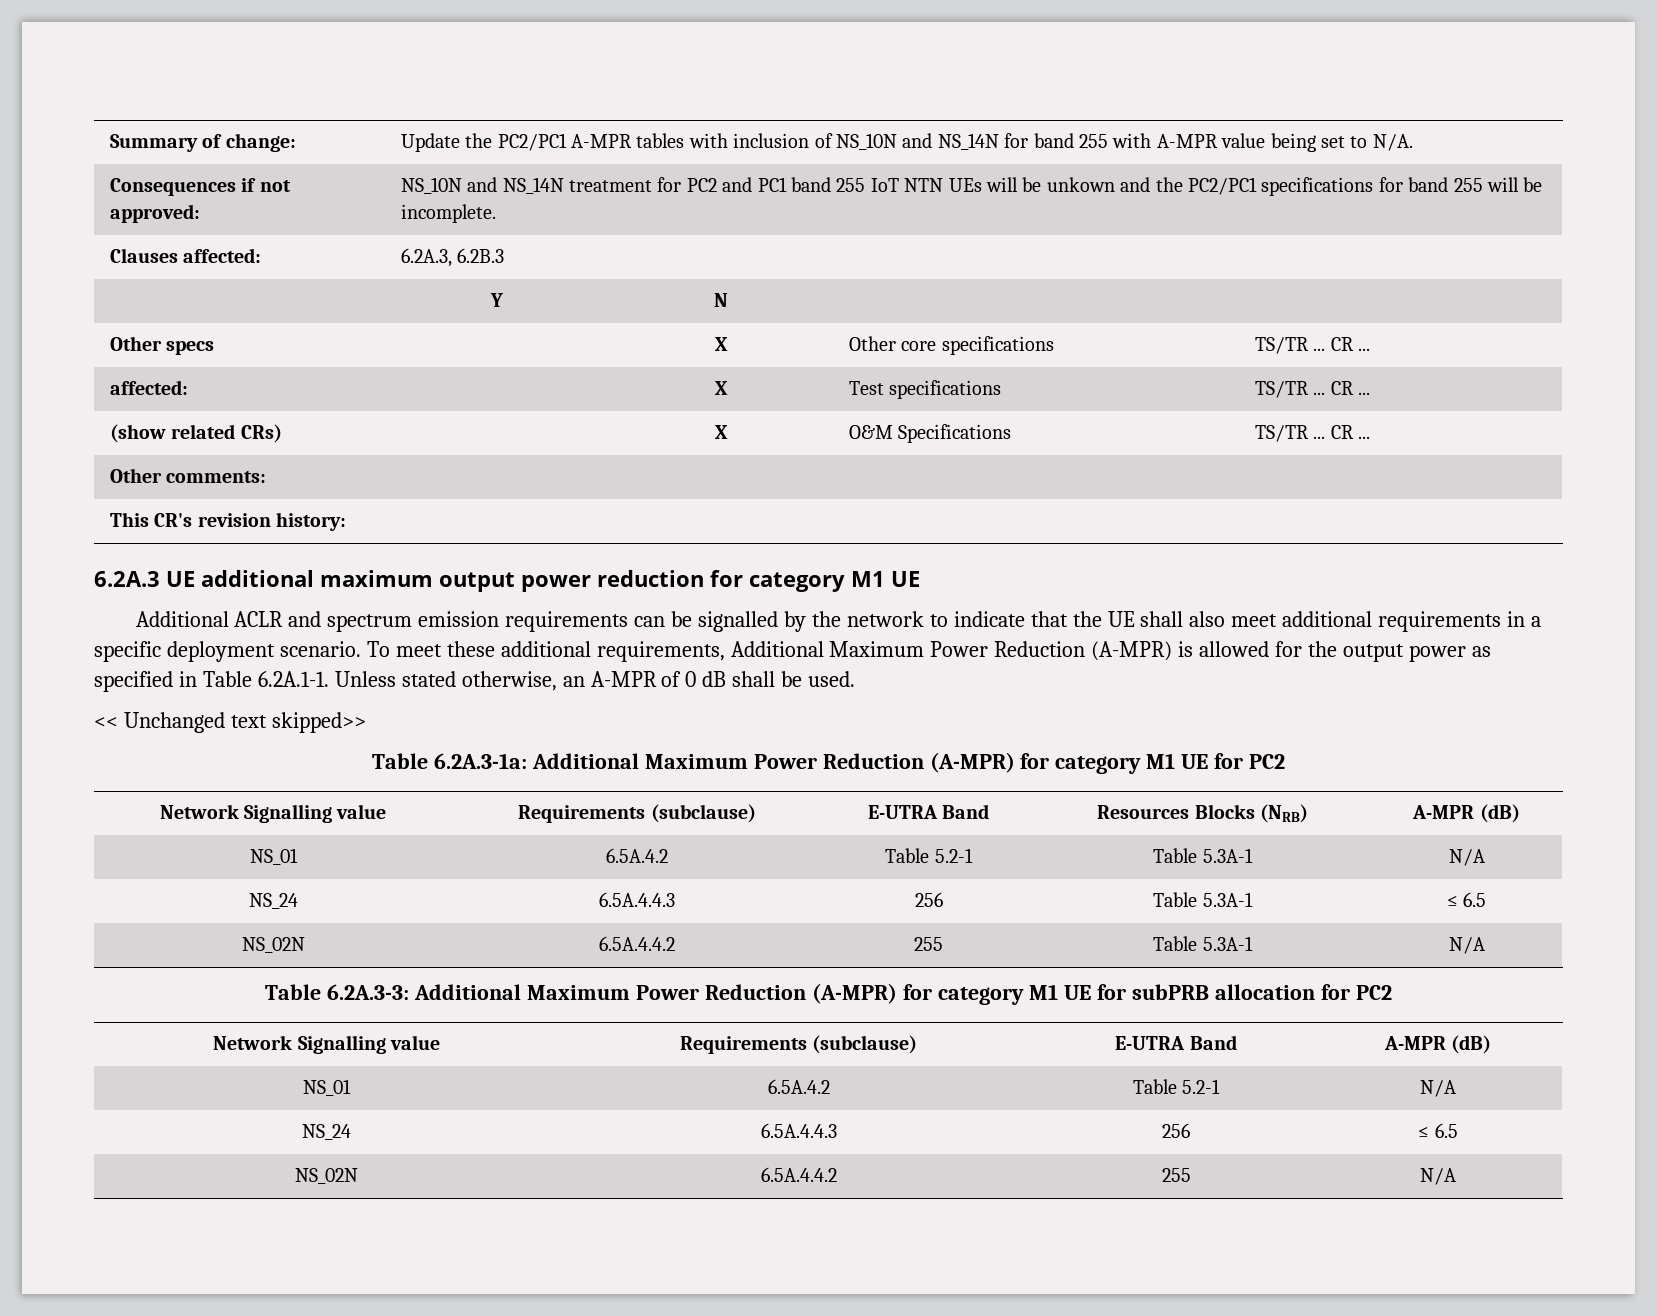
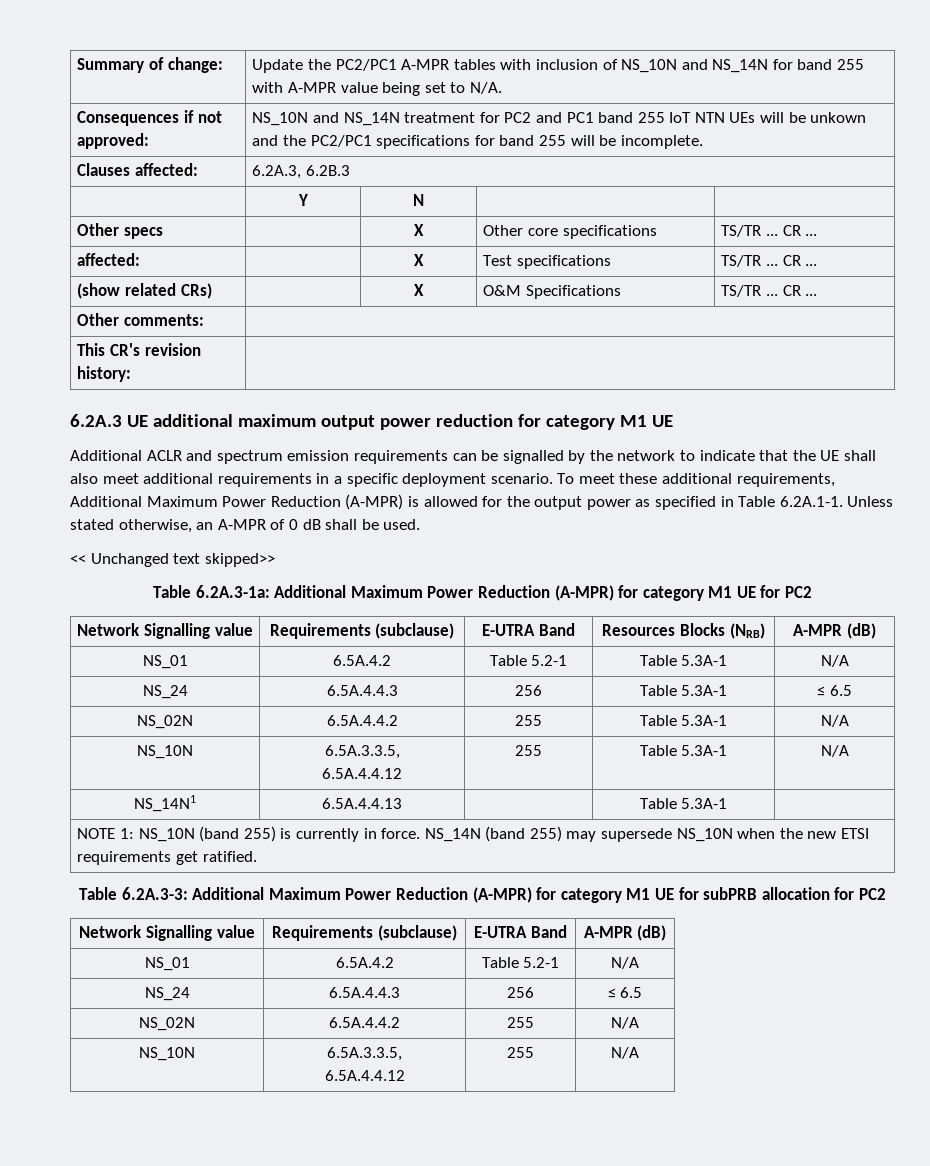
  NS_02N | 6.5A.4.4.2 | 255 | Table 5.3A-1 | N/A
+ NS_10N | 6.5A.3.3.5,
+ 6.5A.4.4.12 | 255 | Table 5.3A-1 | N/A
+ NS_14N1 | 6.5A.4.4.13 | | Table 5.3A-1 |
+ NOTE 1: NS_10N (band 255) is currently in force. NS_14N (band 255) may supersede NS_10N when the new ETSI requirements get ratified.
  NS_02N | 6.5A.4.4.2 | 255 | N/A
+ NS_10N | 6.5A.3.3.5,
+ 6.5A.4.4.12 | 255 | N/A

